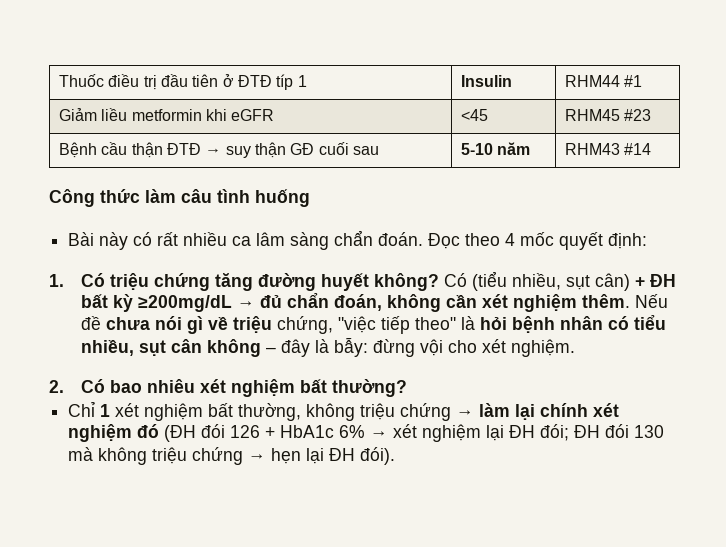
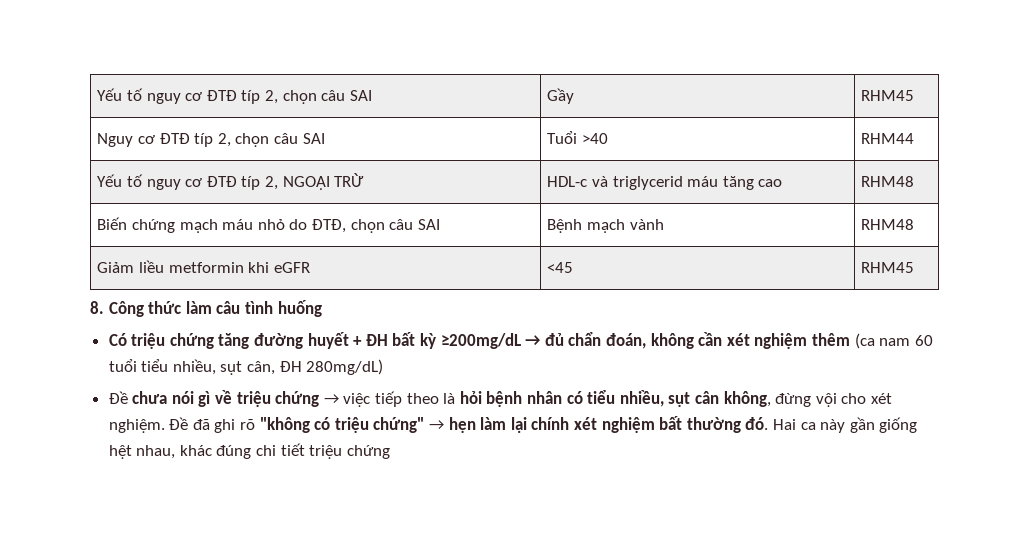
- Thuốc điều trị đầu tiên ở ĐTĐ típ 1 | Insulin | RHM44 #1
+ Yếu tố nguy cơ ĐTĐ típ 2, chọn câu SAI | Gầy | RHM45
+ Nguy cơ ĐTĐ típ 2, chọn câu SAI | Tuổi >40 | RHM44
+ Yếu tố nguy cơ ĐTĐ típ 2, NGOẠI TRỪ | HDL-c và triglycerid máu tăng cao | RHM48
+ Biến chứng mạch máu nhỏ do ĐTĐ, chọn câu SAI | Bệnh mạch vành | RHM48
- Giảm liều metformin khi eGFR | <45 | RHM45 #23
- Bệnh cầu thận ĐTĐ → suy thận GĐ cuối sau | 5-10 năm | RHM43 #14
- Công thức làm câu tình huống
+ Giảm liều metformin khi eGFR | <45 | RHM45
+ 8. Công thức làm câu tình huống
- Bài này có rất nhiều ca lâm sàng chẩn đoán. Đọc theo 4 mốc quyết định:
- 1. Có triệu chứng tăng đường huyết không? Có (tiểu nhiều, sụt cân) + ĐH bất kỳ ≥200mg/dL → đủ chẩn đoán, không cần xét nghiệm thêm. Nếu đề chưa nói gì về triệu chứng, "việc tiếp theo" là hỏi bệnh nhân có tiểu nhiều, sụt cân không – đây là bẫy: đừng vội cho xét nghiệm.
- 2. Có bao nhiêu xét nghiệm bất thường?
- Chỉ 1 xét nghiệm bất thường, không triệu chứng → làm lại chính xét nghiệm đó (ĐH đói 126 + HbA1c 6% → xét nghiệm lại ĐH đói; ĐH đói 130 mà không triệu chứng → hẹn lại ĐH đói).
+ Có triệu chứng tăng đường huyết + ĐH bất kỳ ≥200mg/dL → đủ chẩn đoán, không cần xét nghiệm thêm (ca nam 60 tuổi tiểu nhiều, sụt cân, ĐH 280mg/dL)
+ Đề chưa nói gì về triệu chứng → việc tiếp theo là hỏi bệnh nhân có tiểu nhiều, sụt cân không, đừng vội cho xét nghiệm. Đề đã ghi rõ "không có triệu chứng" → hẹn làm lại chính xét nghiệm bất thường đó. Hai ca này gần giống hệt nhau, khác đúng chi tiết triệu chứng

